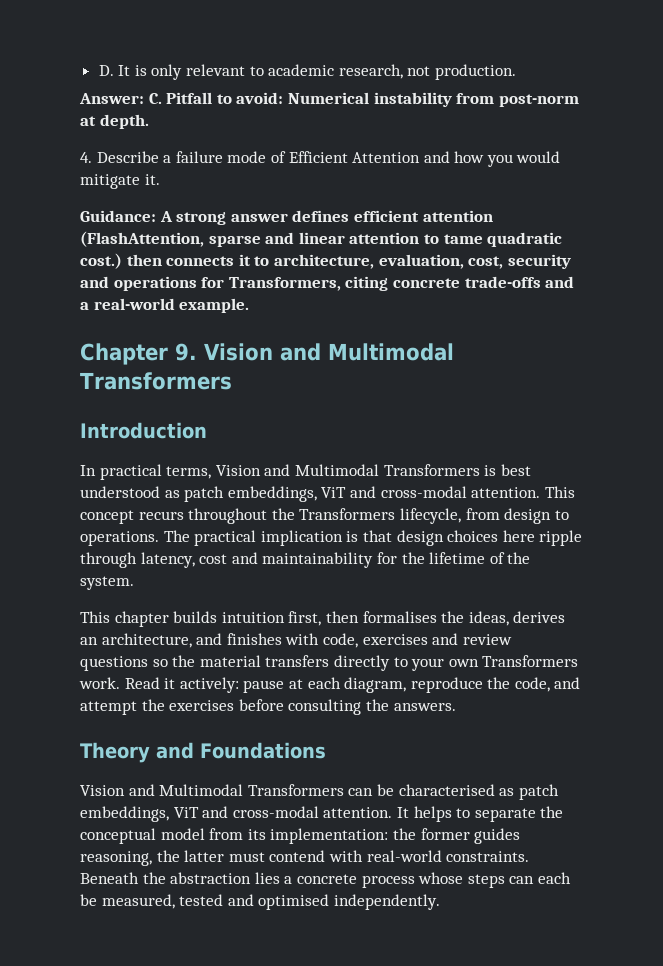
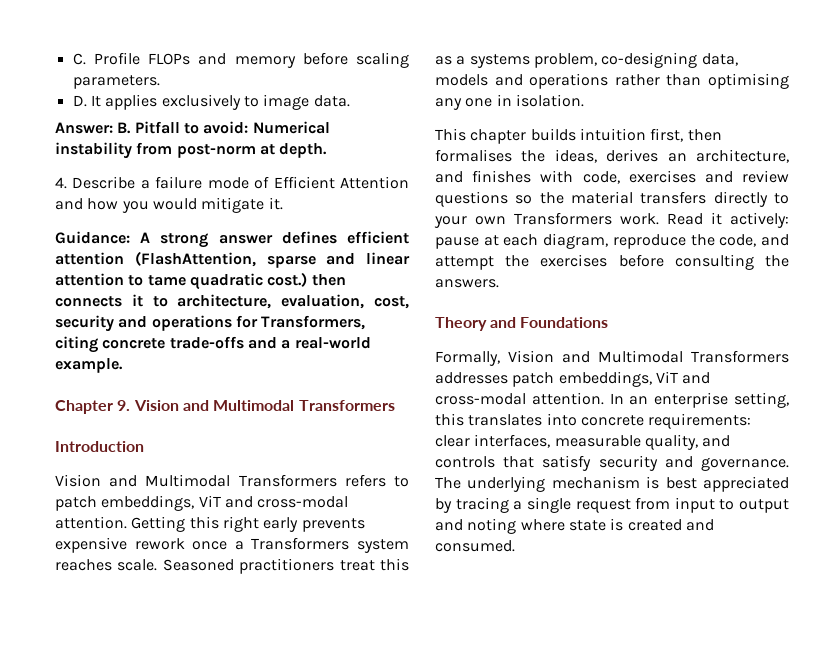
- D. It is only relevant to academic research, not production.
+ C. Profile FLOPs and memory before scaling parameters.
+ D. It applies exclusively to image data.
- Answer: C. Pitfall to avoid: Numerical instability from post-norm at depth.
+ Answer: B. Pitfall to avoid: Numerical instability from post-norm at depth.
- In practical terms, Vision and Multimodal Transformers is best understood as patch embeddings, ViT and cross-modal attention. This concept recurs throughout the Transformers lifecycle, from design to operations. The practical implication is that design choices here ripple through latency, cost and maintainability for the lifetime of the system.
+ Vision and Multimodal Transformers refers to patch embeddings, ViT and cross-modal attention. Getting this right early prevents expensive rework once a Transformers system reaches scale. Seasoned practitioners treat this as a systems problem, co-designing data, models and operations rather than optimising any one in isolation.
- Vision and Multimodal Transformers can be characterised as patch embeddings, ViT and cross-modal attention. It helps to separate the conceptual model from its implementation: the former guides reasoning, the latter must contend with real-world constraints. Beneath the abstraction lies a concrete process whose steps can each be measured, tested and optimised independently.
+ Formally, Vision and Multimodal Transformers addresses patch embeddings, ViT and cross-modal attention. In an enterprise setting, this translates into concrete requirements: clear interfaces, measurable quality, and controls that satisfy security and governance. The underlying mechanism is best appreciated by tracing a single request from input to output and noting where state is created and consumed.

